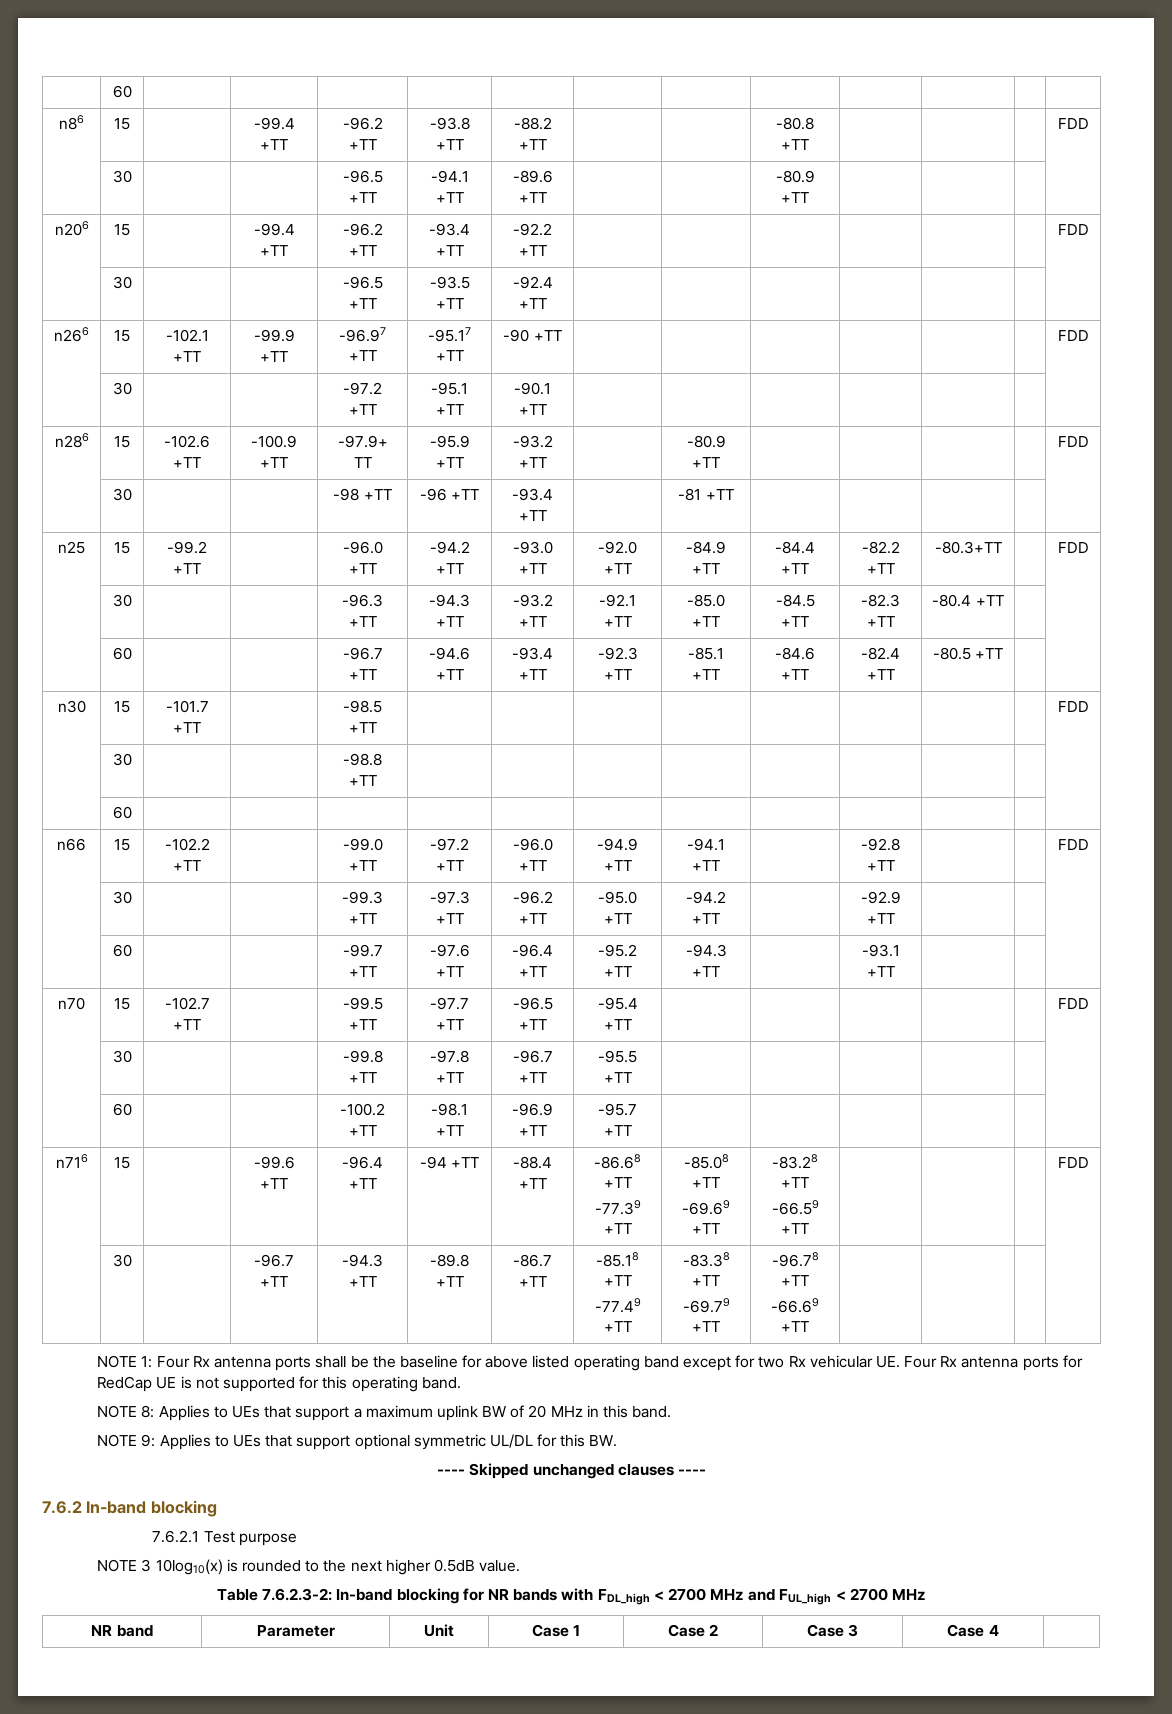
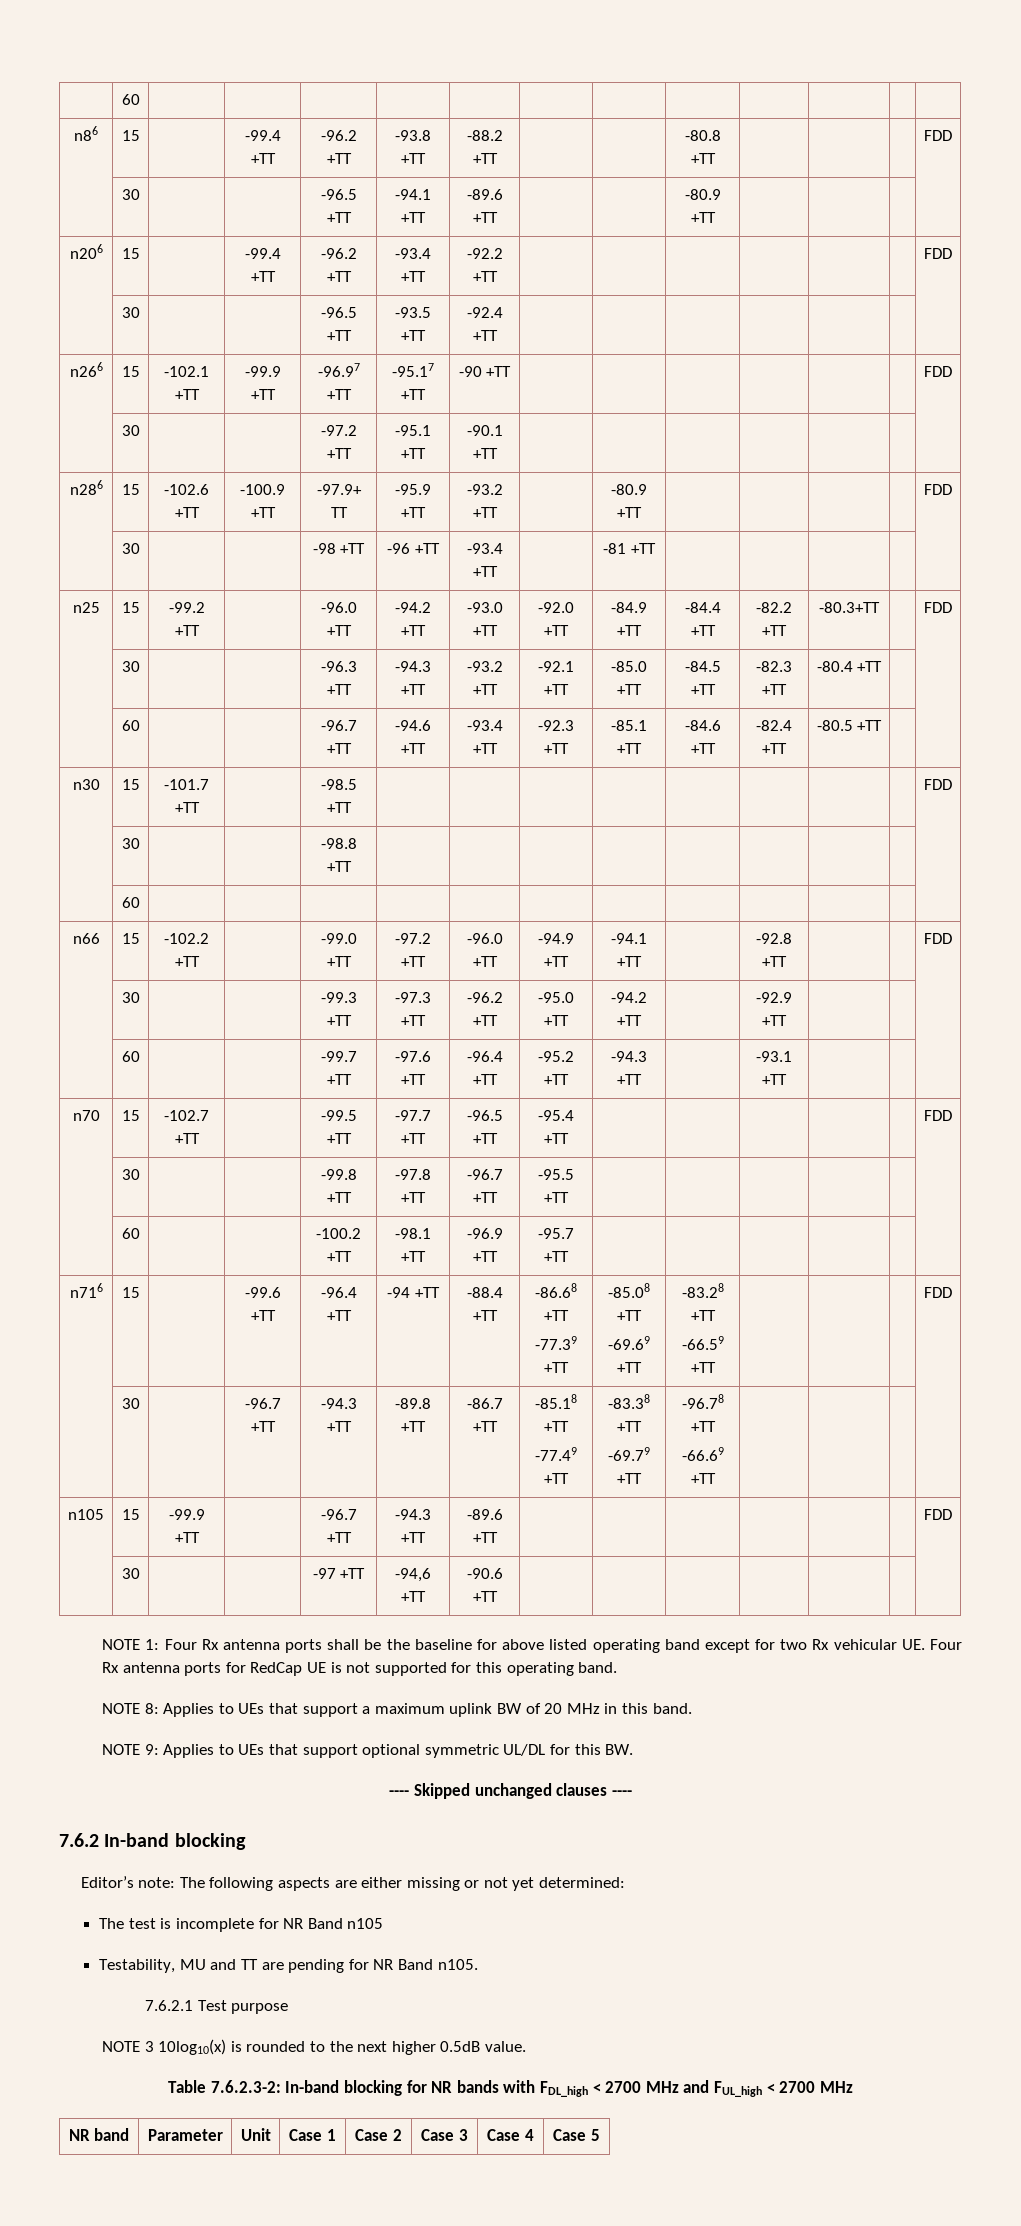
+ n105 | 15 | -99.9 +TT | | -96.7 +TT | -94.3 +TT | -89.6 +TT | | | | | | | FDD
+ | 30 | | | -97 +TT | -94,6 +TT | -90.6 +TT | | | | | | |
+ Editor’s note: The following aspects are either missing or not yet determined:
+ The test is incomplete for NR Band n105
+ Testability, MU and TT are pending for NR Band n105.
- NR band | Parameter | Unit | Case 1 | Case 2 | Case 3 | Case 4 |
+ NR band | Parameter | Unit | Case 1 | Case 2 | Case 3 | Case 4 | Case 5

